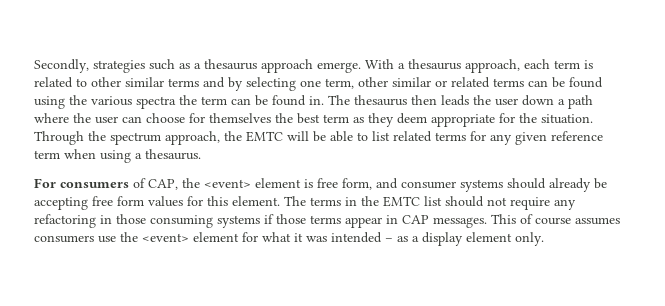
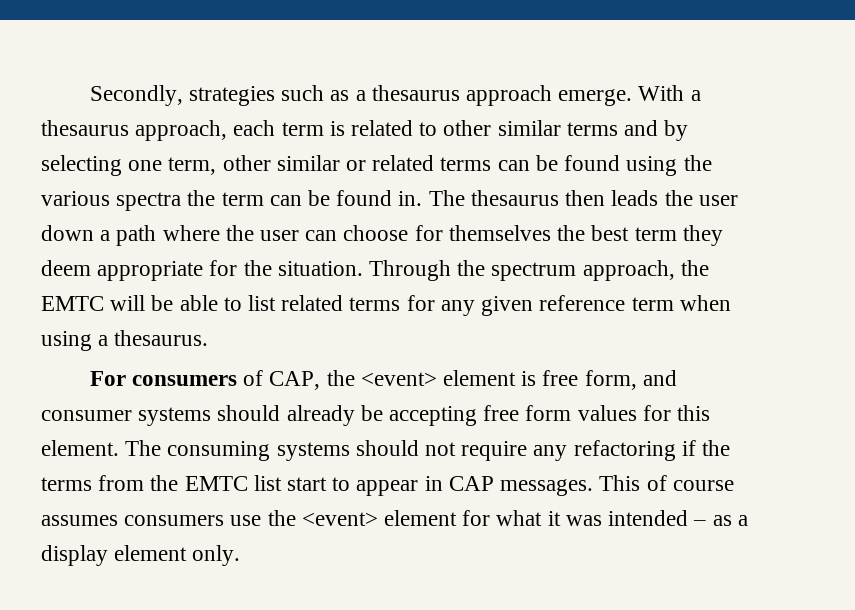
- The thesaurus then leads the user down a path where the user can choose for themselves the best term as they deem appropriate for the situation.
+ The thesaurus then leads the user down a path where the user can choose for themselves the best term they deem appropriate for the situation.
- The terms in the EMTC list should not require any refactoring in those consuming systems if those terms appear in CAP messages.
+ The consuming systems should not require any refactoring if the terms from the EMTC list start to appear in CAP messages.

